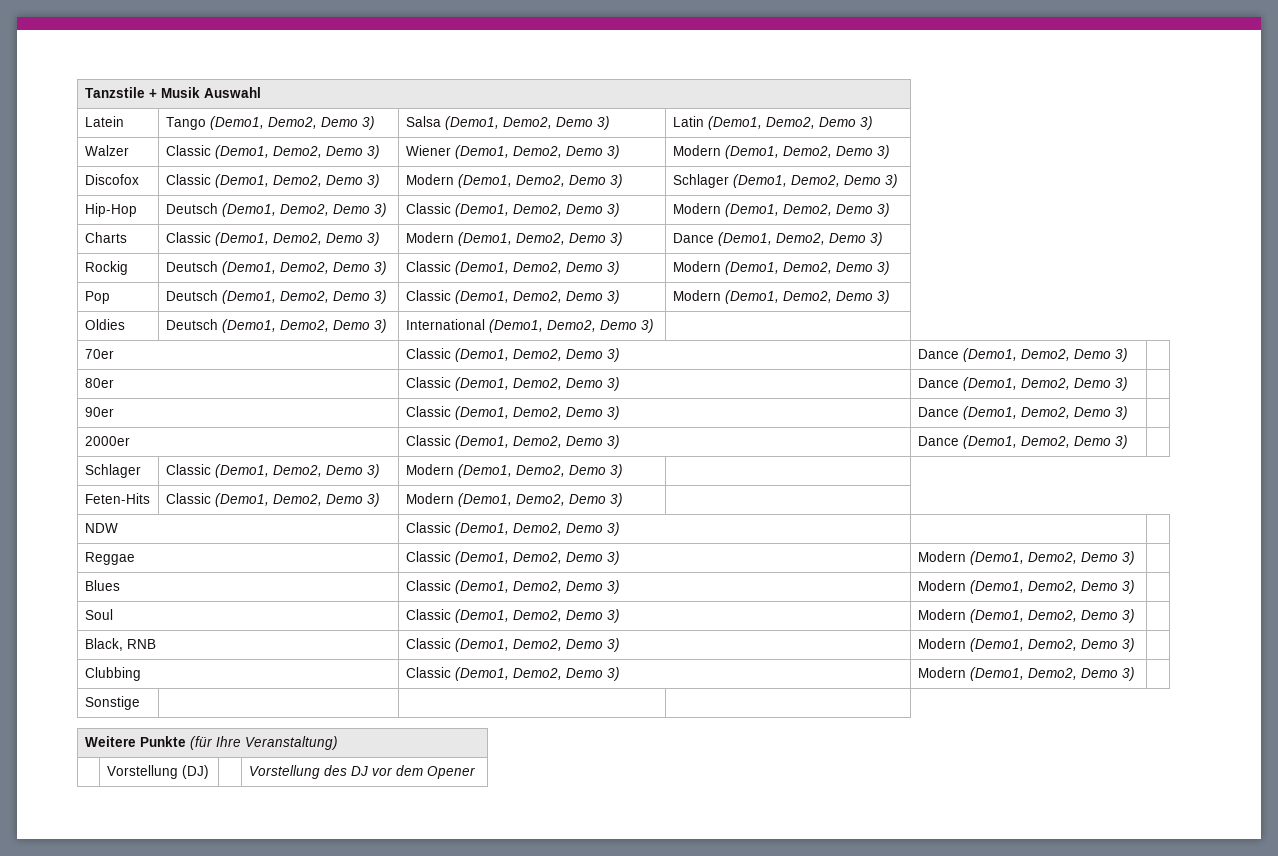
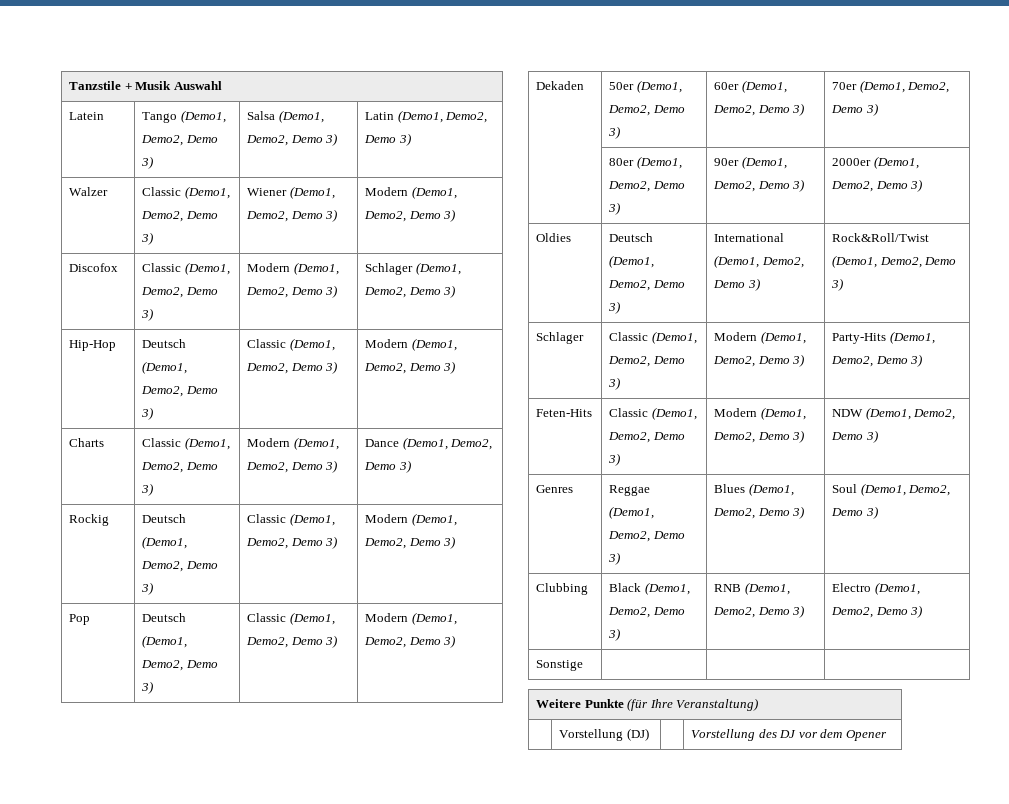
+ Dekaden | 50er (Demo1, Demo2, Demo 3) | 60er (Demo1, Demo2, Demo 3) | 70er (Demo1, Demo2, Demo 3)
+ | 80er (Demo1, Demo2, Demo 3) | 90er (Demo1, Demo2, Demo 3) | 2000er (Demo1, Demo2, Demo 3)
- Oldies | Deutsch (Demo1, Demo2, Demo 3) | International (Demo1, Demo2, Demo 3) |
- 70er | Classic (Demo1, Demo2, Demo 3) | Dance (Demo1, Demo2, Demo 3) |
- 80er | Classic (Demo1, Demo2, Demo 3) | Dance (Demo1, Demo2, Demo 3) |
- 90er | Classic (Demo1, Demo2, Demo 3) | Dance (Demo1, Demo2, Demo 3) |
- 2000er | Classic (Demo1, Demo2, Demo 3) | Dance (Demo1, Demo2, Demo 3) |
+ Oldies | Deutsch (Demo1, Demo2, Demo 3) | International (Demo1, Demo2, Demo 3) | Rock&Roll/Twist (Demo1, Demo2, Demo 3)
- Schlager | Classic (Demo1, Demo2, Demo 3) | Modern (Demo1, Demo2, Demo 3) |
+ Schlager | Classic (Demo1, Demo2, Demo 3) | Modern (Demo1, Demo2, Demo 3) | Party-Hits (Demo1, Demo2, Demo 3)
- Feten-Hits | Classic (Demo1, Demo2, Demo 3) | Modern (Demo1, Demo2, Demo 3) |
- NDW | Classic (Demo1, Demo2, Demo 3) | |
- Reggae | Classic (Demo1, Demo2, Demo 3) | Modern (Demo1, Demo2, Demo 3) |
- Blues | Classic (Demo1, Demo2, Demo 3) | Modern (Demo1, Demo2, Demo 3) |
- Soul | Classic (Demo1, Demo2, Demo 3) | Modern (Demo1, Demo2, Demo 3) |
- Black, RNB | Classic (Demo1, Demo2, Demo 3) | Modern (Demo1, Demo2, Demo 3) |
- Clubbing | Classic (Demo1, Demo2, Demo 3) | Modern (Demo1, Demo2, Demo 3) |
+ Feten-Hits | Classic (Demo1, Demo2, Demo 3) | Modern (Demo1, Demo2, Demo 3) | NDW (Demo1, Demo2, Demo 3)
+ Genres | Reggae (Demo1, Demo2, Demo 3) | Blues (Demo1, Demo2, Demo 3) | Soul (Demo1, Demo2, Demo 3)
+ Clubbing | Black (Demo1, Demo2, Demo 3) | RNB (Demo1, Demo2, Demo 3) | Electro (Demo1, Demo2, Demo 3)

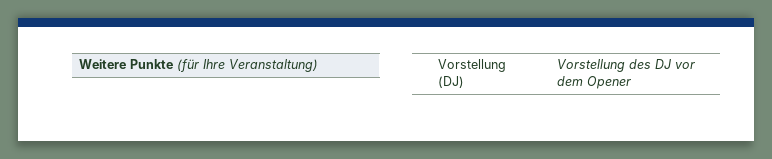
- Tanzstile + Musik Auswahl
- Latein | Tango (Demo1, Demo2, Demo 3) | Salsa (Demo1, Demo2, Demo 3) | Latin (Demo1, Demo2, Demo 3)
- Walzer | Classic (Demo1, Demo2, Demo 3) | Wiener (Demo1, Demo2, Demo 3) | Modern (Demo1, Demo2, Demo 3)
- Discofox | Classic (Demo1, Demo2, Demo 3) | Modern (Demo1, Demo2, Demo 3) | Schlager (Demo1, Demo2, Demo 3)
- Hip-Hop | Deutsch (Demo1, Demo2, Demo 3) | Classic (Demo1, Demo2, Demo 3) | Modern (Demo1, Demo2, Demo 3)
- Charts | Classic (Demo1, Demo2, Demo 3) | Modern (Demo1, Demo2, Demo 3) | Dance (Demo1, Demo2, Demo 3)
- Rockig | Deutsch (Demo1, Demo2, Demo 3) | Classic (Demo1, Demo2, Demo 3) | Modern (Demo1, Demo2, Demo 3)
- Pop | Deutsch (Demo1, Demo2, Demo 3) | Classic (Demo1, Demo2, Demo 3) | Modern (Demo1, Demo2, Demo 3)
- Dekaden | 50er (Demo1, Demo2, Demo 3) | 60er (Demo1, Demo2, Demo 3) | 70er (Demo1, Demo2, Demo 3)
- | 80er (Demo1, Demo2, Demo 3) | 90er (Demo1, Demo2, Demo 3) | 2000er (Demo1, Demo2, Demo 3)
- Oldies | Deutsch (Demo1, Demo2, Demo 3) | International (Demo1, Demo2, Demo 3) | Rock&Roll/Twist (Demo1, Demo2, Demo 3)
- Schlager | Classic (Demo1, Demo2, Demo 3) | Modern (Demo1, Demo2, Demo 3) | Party-Hits (Demo1, Demo2, Demo 3)
- Feten-Hits | Classic (Demo1, Demo2, Demo 3) | Modern (Demo1, Demo2, Demo 3) | NDW (Demo1, Demo2, Demo 3)
- Genres | Reggae (Demo1, Demo2, Demo 3) | Blues (Demo1, Demo2, Demo 3) | Soul (Demo1, Demo2, Demo 3)
- Clubbing | Black (Demo1, Demo2, Demo 3) | RNB (Demo1, Demo2, Demo 3) | Electro (Demo1, Demo2, Demo 3)
- Sonstige | | |

